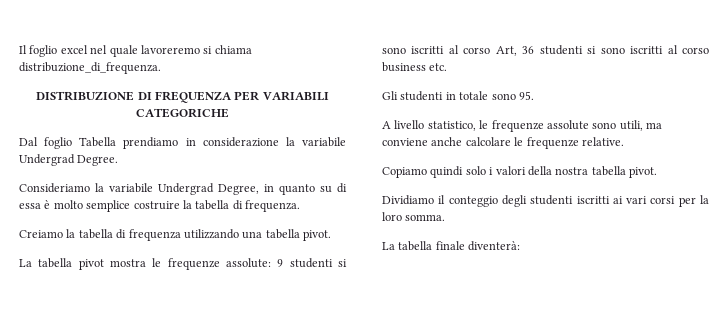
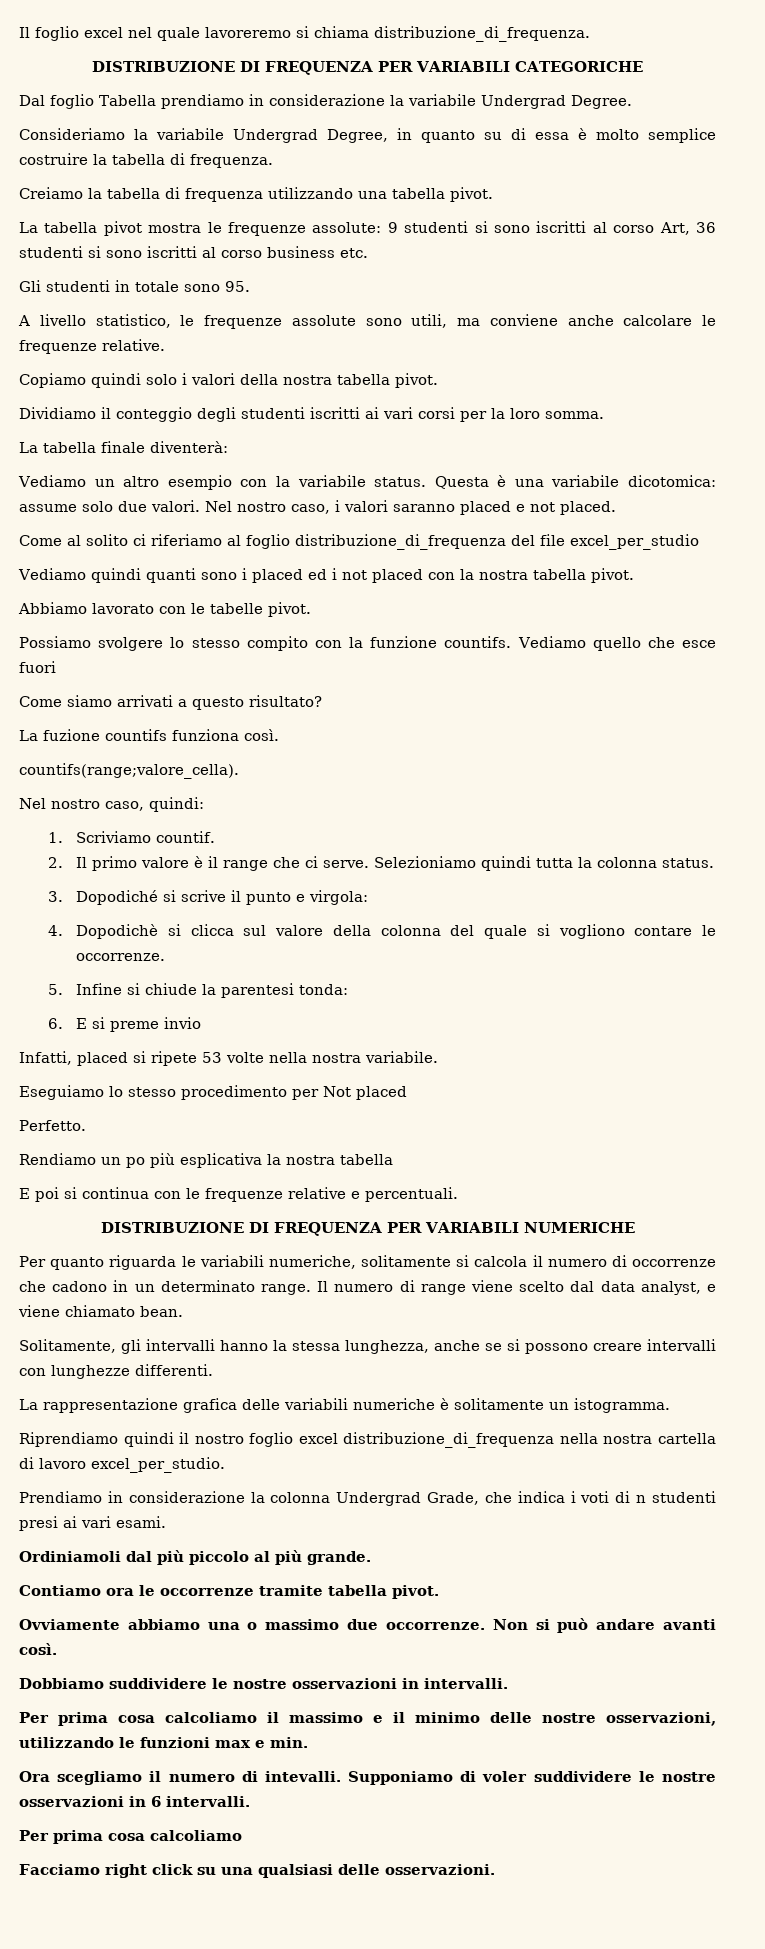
+ Vediamo un altro esempio con la variabile status. Questa è una variabile dicotomica: assume solo due valori. Nel nostro caso, i valori saranno placed e not placed.
+ Come al solito ci riferiamo al foglio distribuzione_di_frequenza del file excel_per_studio
+ Vediamo quindi quanti sono i placed ed i not placed con la nostra tabella pivot.
+ Abbiamo lavorato con le tabelle pivot.
+ Possiamo svolgere lo stesso compito con la funzione countifs. Vediamo quello che esce fuori
+ Come siamo arrivati a questo risultato?
+ La fuzione countifs funziona così.
+ countifs(range;valore_cella).
+ Nel nostro caso, quindi:
+ 1. Scriviamo countif.
+ 2. Il primo valore è il range che ci serve. Selezioniamo quindi tutta la colonna status.
+ 3. Dopodiché si scrive il punto e virgola:
+ 4. Dopodichè si clicca sul valore della colonna del quale si vogliono contare le occorrenze.
+ 5. Infine si chiude la parentesi tonda:
+ 6. E si preme invio
+ Infatti, placed si ripete 53 volte nella nostra variabile.
+ Eseguiamo lo stesso procedimento per Not placed
+ Perfetto.
+ Rendiamo un po più esplicativa la nostra tabella
+ E poi si continua con le frequenze relative e percentuali.
+ DISTRIBUZIONE DI FREQUENZA PER VARIABILI NUMERICHE
+ Per quanto riguarda le variabili numeriche, solitamente si calcola il numero di occorrenze che cadono in un determinato range. Il numero di range viene scelto dal data analyst, e viene chiamato bean.
+ Solitamente, gli intervalli hanno la stessa lunghezza, anche se si possono creare intervalli con lunghezze differenti.
+ La rappresentazione grafica delle variabili numeriche è solitamente un istogramma.
+ Riprendiamo quindi il nostro foglio excel distribuzione_di_frequenza nella nostra cartella di lavoro excel_per_studio.
+ Prendiamo in considerazione la colonna Undergrad Grade, che indica i voti di n studenti presi ai vari esami.
+ Ordiniamoli dal più piccolo al più grande.
+ Contiamo ora le occorrenze tramite tabella pivot.
+ Ovviamente abbiamo una o massimo due occorrenze. Non si può andare avanti così.
+ Dobbiamo suddividere le nostre osservazioni in intervalli.
+ Per prima cosa calcoliamo il massimo e il minimo delle nostre osservazioni, utilizzando le funzioni max e min.
+ Ora scegliamo il numero di intevalli. Supponiamo di voler suddividere le nostre osservazioni in 6 intervalli.
+ Per prima cosa calcoliamo
+ Facciamo right click su una qualsiasi delle osservazioni.

